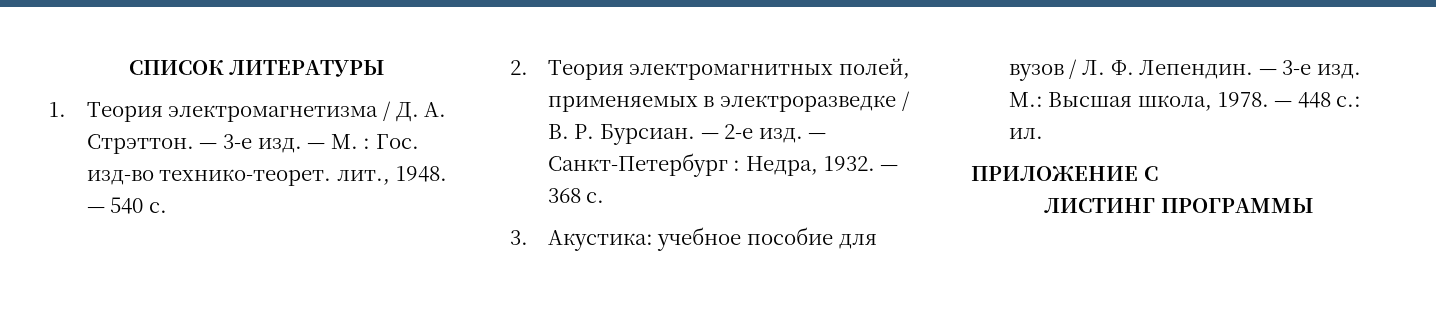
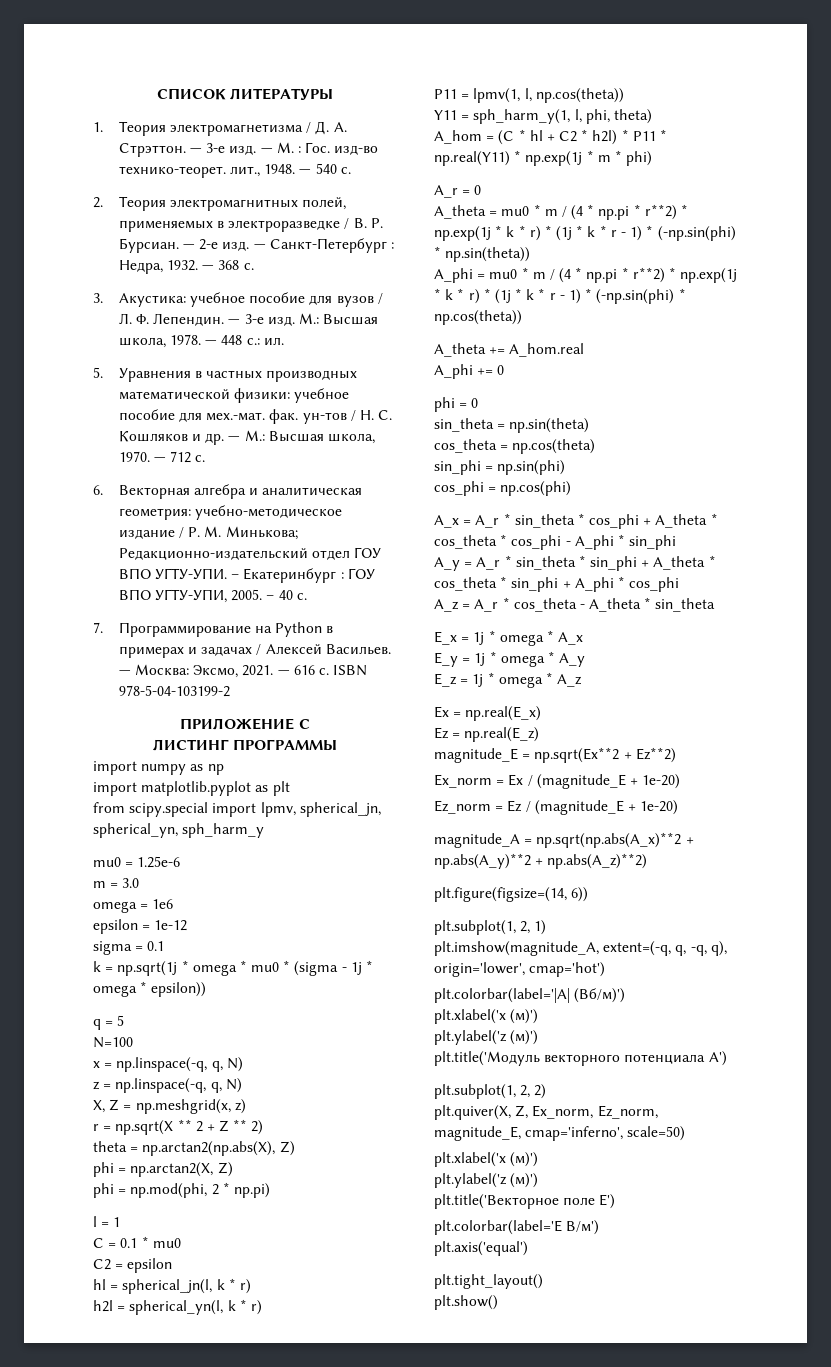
+ 5. Уравнения в частных производных математической физики: учебное пособие для мех.-мат. фак. ун-тов / Н. С. Кошляков и др. — М.: Высшая школа, 1970. — 712 с.
+ 6. Векторная алгебра и аналитическая геометрия: учебно-методическое издание / Р. М. Минькова; Редакционно-издательский отдел ГОУ ВПО УГТУ-УПИ. – Екатеринбург : ГОУ ВПО УГТУ-УПИ, 2005. – 40 с.
+ 7. Программирование на Python в примерах и задачах / Алексей Васильев. — Москва: Эксмо, 2021. — 616 с. ISBN 978-5-04-103199-2
  ПРИЛОЖЕНИЕ C
  ЛИСТИНГ ПРОГРАММЫ
+ import numpy as np
+ import matplotlib.pyplot as plt
+ from scipy.special import lpmv, spherical_jn, spherical_yn, sph_harm_y
+ mu0 = 1.25e-6
+ m = 3.0
+ omega = 1e6
+ epsilon = 1e-12
+ sigma = 0.1
+ k = np.sqrt(1j * omega * mu0 * (sigma - 1j * omega * epsilon))
+ q = 5
+ N=100
+ x = np.linspace(-q, q, N)
+ z = np.linspace(-q, q, N)
+ X, Z = np.meshgrid(x, z)
+ r = np.sqrt(X ** 2 + Z ** 2)
+ theta = np.arctan2(np.abs(X), Z)
+ phi = np.arctan2(X, Z)
+ phi = np.mod(phi, 2 * np.pi)
+ l = 1
+ C = 0.1 * mu0
+ C2 = epsilon
+ hl = spherical_jn(l, k * r)
+ h2l = spherical_yn(l, k * r)
+ P11 = lpmv(1, l, np.cos(theta))
+ Y11 = sph_harm_y(1, l, phi, theta)
+ A_hom = (C * hl + C2 * h2l) * P11 * np.real(Y11) * np.exp(1j * m * phi)
+ A_r = 0
+ A_theta = mu0 * m / (4 * np.pi * r**2) * np.exp(1j * k * r) * (1j * k * r - 1) * (-np.sin(phi) * np.sin(theta))
+ A_phi = mu0 * m / (4 * np.pi * r**2) * np.exp(1j * k * r) * (1j * k * r - 1) * (-np.sin(phi) * np.cos(theta))
+ A_theta += A_hom.real
+ A_phi += 0
+ phi = 0
+ sin_theta = np.sin(theta)
+ cos_theta = np.cos(theta)
+ sin_phi = np.sin(phi)
+ cos_phi = np.cos(phi)
+ A_x = A_r * sin_theta * cos_phi + A_theta * cos_theta * cos_phi - A_phi * sin_phi
+ A_y = A_r * sin_theta * sin_phi + A_theta * cos_theta * sin_phi + A_phi * cos_phi
+ A_z = A_r * cos_theta - A_theta * sin_theta
+ E_x = 1j * omega * A_x
+ E_y = 1j * omega * A_y
+ E_z = 1j * omega * A_z
+ Ex = np.real(E_x)
+ Ez = np.real(E_z)
+ magnitude_E = np.sqrt(Ex**2 + Ez**2)
+ Ex_norm = Ex / (magnitude_E + 1e-20)
+ Ez_norm = Ez / (magnitude_E + 1e-20)
+ magnitude_A = np.sqrt(np.abs(A_x)**2 + np.abs(A_y)**2 + np.abs(A_z)**2)
+ plt.figure(figsize=(14, 6))
+ plt.subplot(1, 2, 1)
+ plt.imshow(magnitude_A, extent=(-q, q, -q, q), origin='lower', cmap='hot')
+ plt.colorbar(label='|A| (Вб/м)')
+ plt.xlabel('x (м)')
+ plt.ylabel('z (м)')
+ plt.title('Модуль векторного потенциала A')
+ plt.subplot(1, 2, 2)
+ plt.quiver(X, Z, Ex_norm, Ez_norm, magnitude_E, cmap='inferno', scale=50)
+ plt.xlabel('x (м)')
+ plt.ylabel('z (м)')
+ plt.title('Векторное поле E')
+ plt.colorbar(label='E В/м')
+ plt.axis('equal')
+ plt.tight_layout()
+ plt.show()

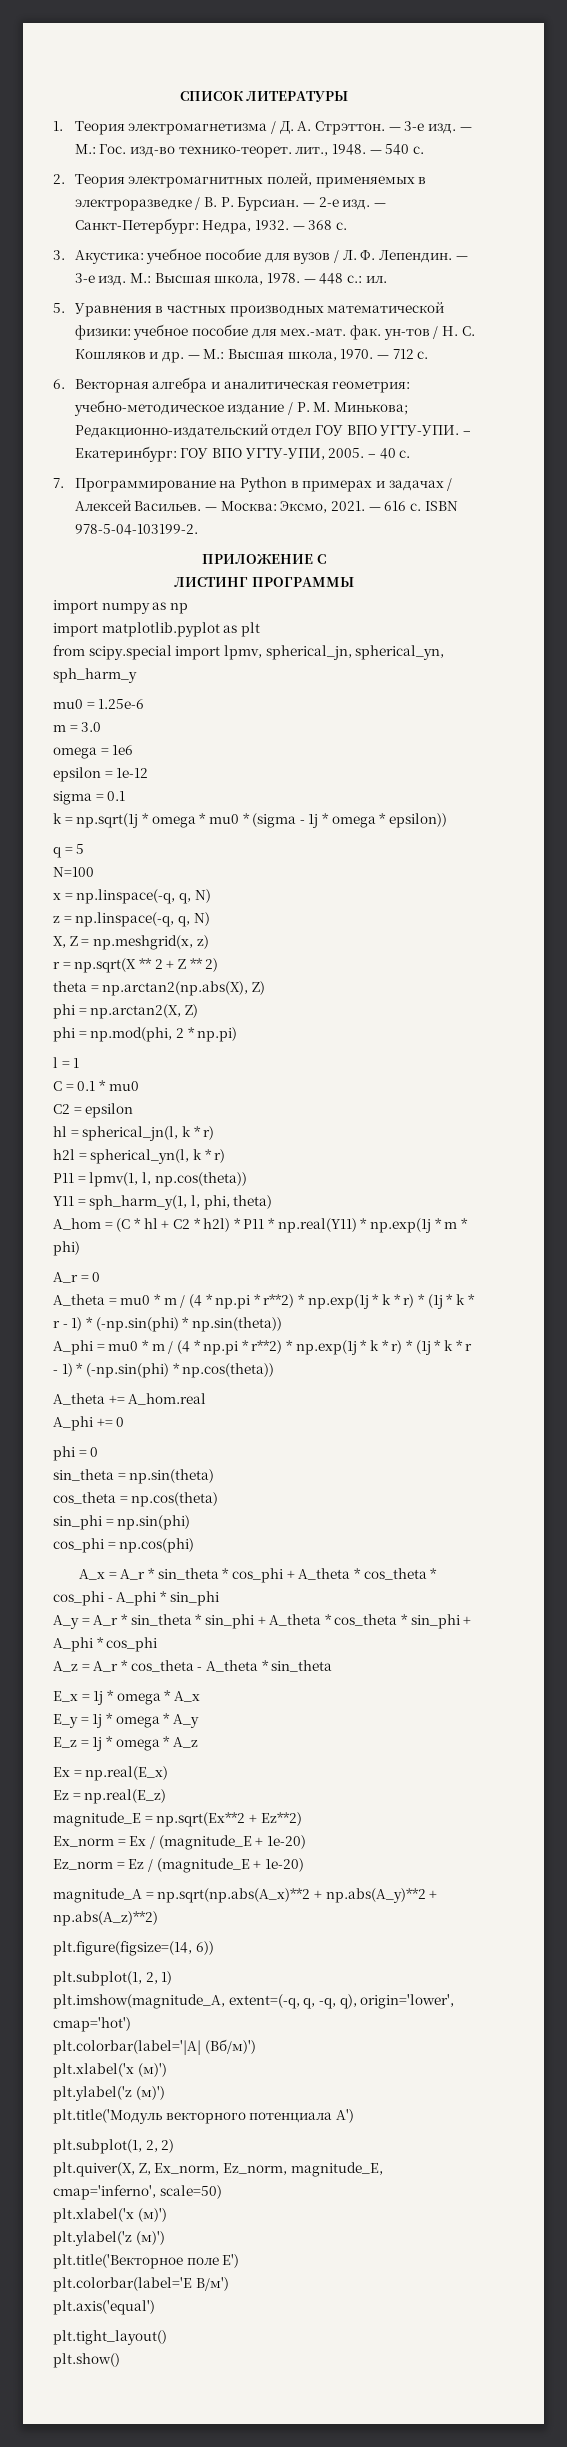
- — М. : Гос. изд-во технико-теорет. лит., 1948.
+ — М.: Гос. изд-во технико-теорет. лит., 1948.
- — Санкт-Петербург : Недра, 1932.
+ — Санкт-Петербург: Недра, 1932.
- – Екатеринбург : ГОУ ВПО УГТУ-УПИ, 2005.
+ – Екатеринбург: ГОУ ВПО УГТУ-УПИ, 2005.
- ISBN 978-5-04-103199-2
+ ISBN 978-5-04-103199-2.

